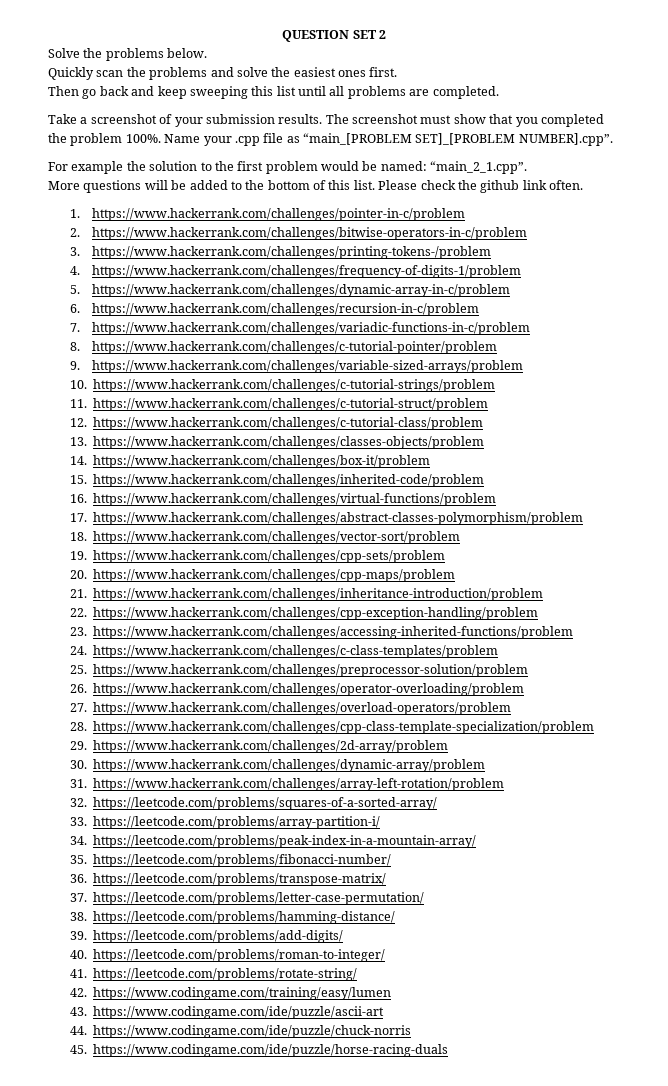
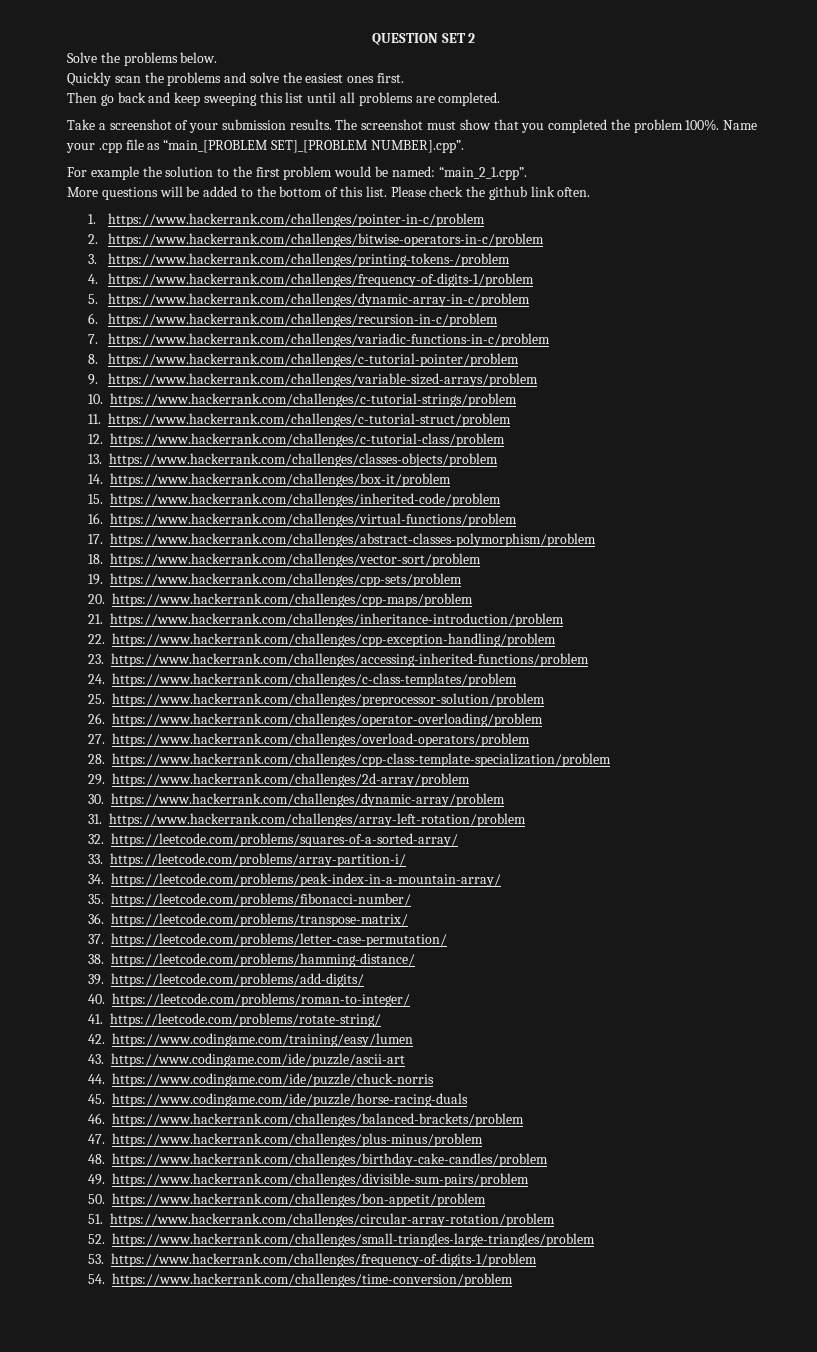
+ 46. https://www.hackerrank.com/challenges/balanced-brackets/problem
+ 47. https://www.hackerrank.com/challenges/plus-minus/problem
+ 48. https://www.hackerrank.com/challenges/birthday-cake-candles/problem
+ 49. https://www.hackerrank.com/challenges/divisible-sum-pairs/problem
+ 50. https://www.hackerrank.com/challenges/bon-appetit/problem
+ 51. https://www.hackerrank.com/challenges/circular-array-rotation/problem
+ 52. https://www.hackerrank.com/challenges/small-triangles-large-triangles/problem
+ 53. https://www.hackerrank.com/challenges/frequency-of-digits-1/problem
+ 54. https://www.hackerrank.com/challenges/time-conversion/problem

